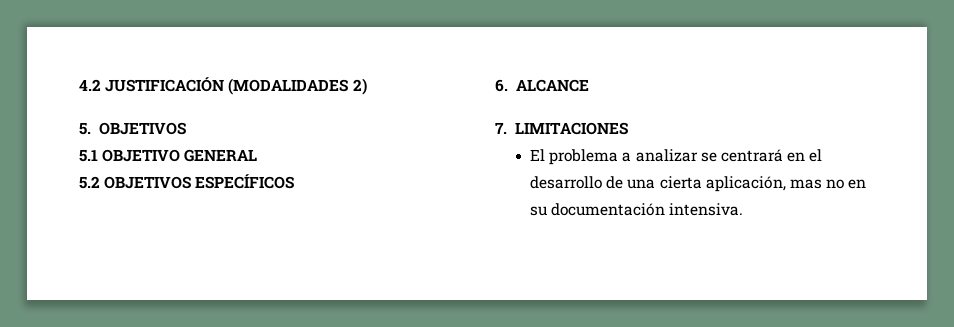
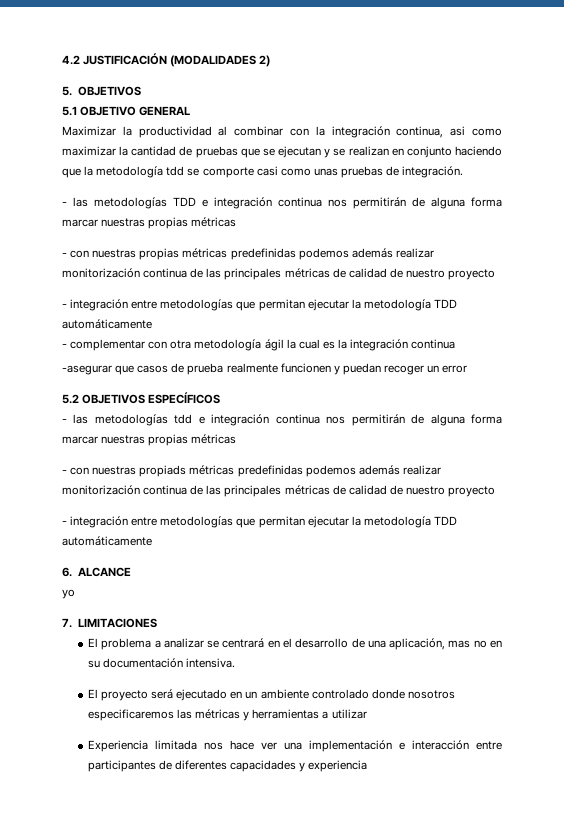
+ Maximizar la productividad al combinar con la integración continua, asi como maximizar la cantidad de pruebas que se ejecutan y se realizan en conjunto haciendo que la metodología tdd se comporte casi como unas pruebas de integración.
+ - las metodologías TDD e integración continua nos permitirán de alguna forma marcar nuestras propias métricas
+ - con nuestras propias métricas predefinidas podemos además realizar monitorización continua de las principales métricas de calidad de nuestro proyecto
+ - integración entre metodologías que permitan ejecutar la metodología TDD automáticamente
+ - complementar con otra metodología ágil la cual es la integración continua
+ -asegurar que casos de prueba realmente funcionen y puedan recoger un error
  5.2 OBJETIVOS ESPECÍFICOS
+ - las metodologías tdd e integración continua nos permitirán de alguna forma marcar nuestras propias métricas
+ - con nuestras propiads métricas predefinidas podemos además realizar monitorización continua de las principales métricas de calidad de nuestro proyecto
+ - integración entre metodologías que permitan ejecutar la metodología TDD automáticamente
+ yo
- El problema a analizar se centrará en el desarrollo de una cierta aplicación, mas no en su documentación intensiva.
+ El problema a analizar se centrará en el desarrollo de una aplicación, mas no en su documentación intensiva.
+ El proyecto será ejecutado en un ambiente controlado donde nosotros especificaremos las métricas y herramientas a utilizar
+ Experiencia limitada nos hace ver una implementación e interacción entre participantes de diferentes capacidades y experiencia

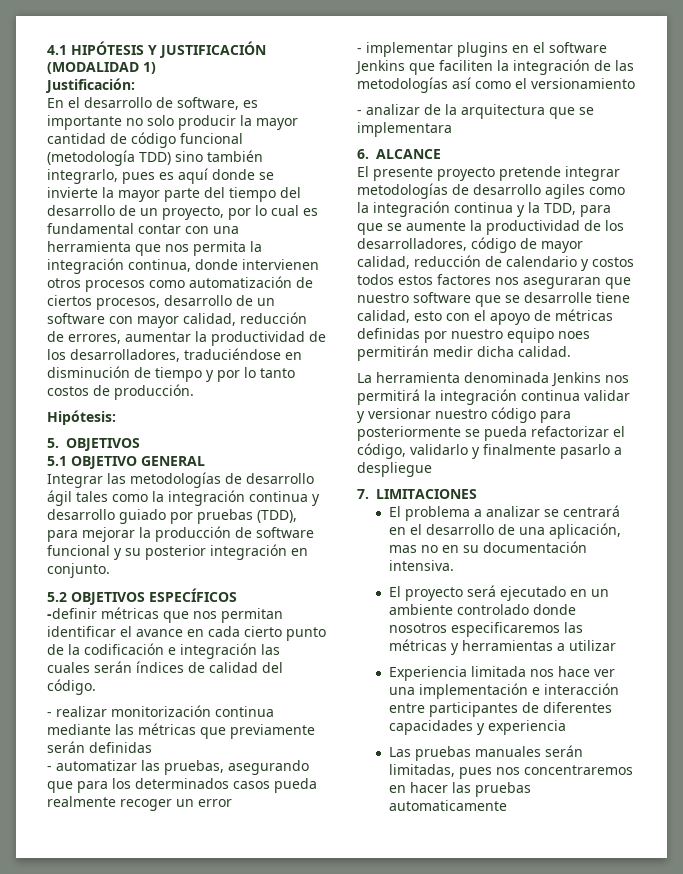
- 4.2 JUSTIFICACIÓN (MODALIDADES 2)
+ 4.1 HIPÓTESIS Y JUSTIFICACIÓN (MODALIDAD 1)
+ Justificación:
+ En el desarrollo de software, es importante no solo producir la mayor cantidad de código funcional (metodología TDD) sino también integrarlo, pues es aquí donde se invierte la mayor parte del tiempo del desarrollo de un proyecto, por lo cual es fundamental contar con una herramienta que nos permita la integración continua, donde intervienen otros procesos como automatización de ciertos procesos, desarrollo de un software con mayor calidad, reducción de errores, aumentar la productividad de los desarrolladores, traduciéndose en disminución de tiempo y por lo tanto costos de producción.
+ Hipótesis:
- Maximizar la productividad al combinar con la integración continua, asi como maximizar la cantidad de pruebas que se ejecutan y se realizan en conjunto haciendo que la metodología tdd se comporte casi como unas pruebas de integración.
- - las metodologías TDD e integración continua nos permitirán de alguna forma marcar nuestras propias métricas
- - con nuestras propias métricas predefinidas podemos además realizar monitorización continua de las principales métricas de calidad de nuestro proyecto
- - integración entre metodologías que permitan ejecutar la metodología TDD automáticamente
- - complementar con otra metodología ágil la cual es la integración continua
- -asegurar que casos de prueba realmente funcionen y puedan recoger un error
+ Integrar las metodologías de desarrollo ágil tales como la integración continua y desarrollo guiado por pruebas (TDD), para mejorar la producción de software funcional y su posterior integración en conjunto.
  5.2 OBJETIVOS ESPECÍFICOS
- - las metodologías tdd e integración continua nos permitirán de alguna forma marcar nuestras propias métricas
- - con nuestras propiads métricas predefinidas podemos además realizar monitorización continua de las principales métricas de calidad de nuestro proyecto
- - integración entre metodologías que permitan ejecutar la metodología TDD automáticamente
+ -definir métricas que nos permitan identificar el avance en cada cierto punto de la codificación e integración las cuales serán índices de calidad del código.
+ - realizar monitorización continua mediante las métricas que previamente serán definidas
+ - automatizar las pruebas, asegurando que para los determinados casos pueda realmente recoger un error
+ - implementar plugins en el software Jenkins que faciliten la integración de las metodologías así como el versionamiento
+ - analizar de la arquitectura que se implementara
  6. ALCANCE
- yo
+ El presente proyecto pretende integrar metodologías de desarrollo agiles como la integración continua y la TDD, para que se aumente la productividad de los desarrolladores, código de mayor calidad, reducción de calendario y costos todos estos factores nos aseguraran que nuestro software que se desarrolle tiene calidad, esto con el apoyo de métricas definidas por nuestro equipo noes permitirán medir dicha calidad.
+ La herramienta denominada Jenkins nos permitirá la integración continua validar y versionar nuestro código para posteriormente se pueda refactorizar el código, validarlo y finalmente pasarlo a despliegue
+ Las pruebas manuales serán limitadas, pues nos concentraremos en hacer las pruebas automaticamente

